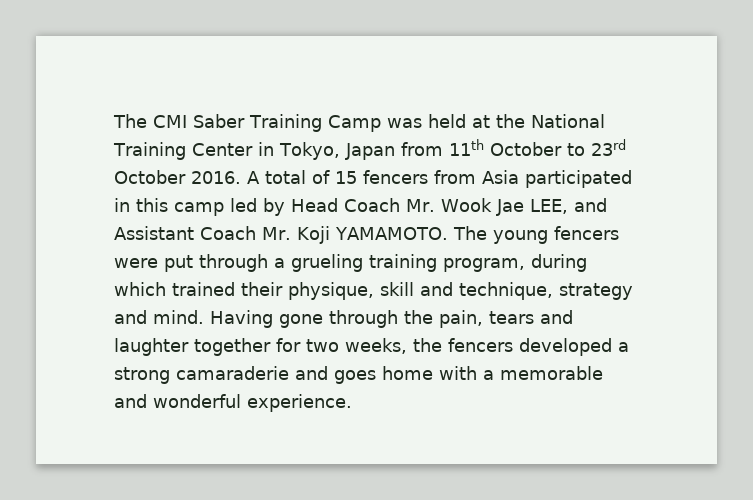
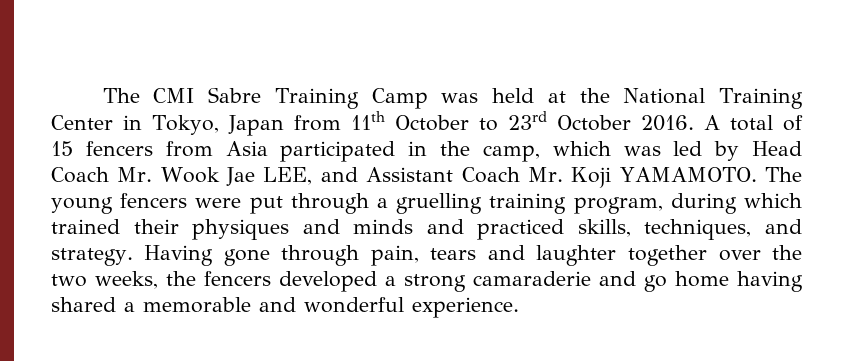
- The CMI Saber Training Camp was held at the National Training Center in Tokyo, Japan from 11th October to 23rd October 2016.
+ The CMI Sabre Training Camp was held at the National Training Center in Tokyo, Japan from 11th October to 23rd October 2016.
- A total of 15 fencers from Asia participated in this camp led by Head Coach Mr. Wook Jae LEE, and Assistant Coach Mr. Koji YAMAMOTO.
+ A total of 15 fencers from Asia participated in the camp, which was led by Head Coach Mr. Wook Jae LEE, and Assistant Coach Mr. Koji YAMAMOTO.
- The young fencers were put through a grueling training program, during which trained their physique, skill and technique, strategy and mind.
+ The young fencers were put through a gruelling training program, during which trained their physiques and minds and practiced skills, techniques, and strategy.
- Having gone through the pain, tears and laughter together for two weeks, the fencers developed a strong camaraderie and goes home with a memorable and wonderful experience.
+ Having gone through pain, tears and laughter together over the two weeks, the fencers developed a strong camaraderie and go home having shared a memorable and wonderful experience.

